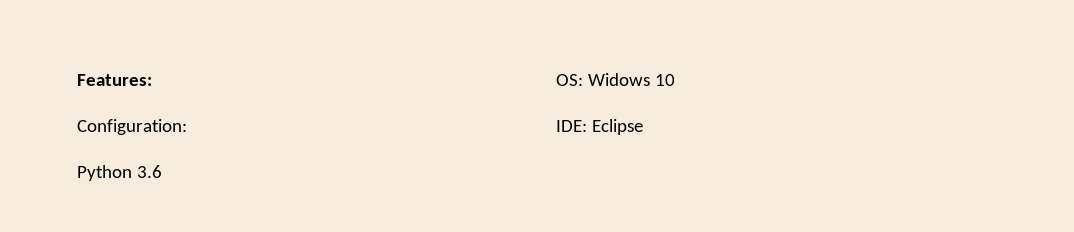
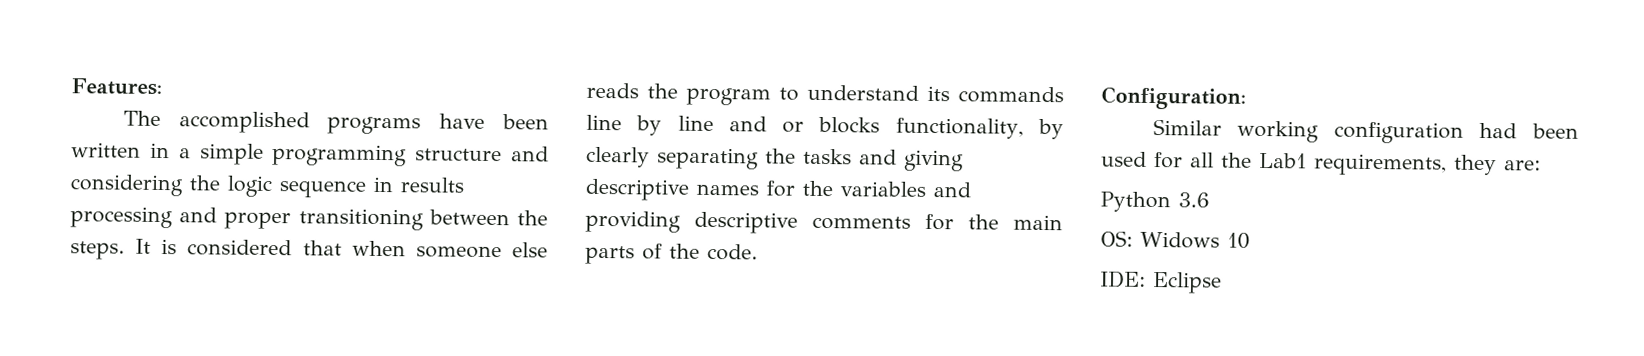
+ The accomplished programs have been written in a simple programming structure and considering the logic sequence in results processing and proper transitioning between the steps. It is considered that when someone else reads the program to understand its commands line by line and or blocks functionality, by clearly separating the tasks and giving descriptive names for the variables and providing descriptive comments for the main parts of the code.
  Configuration:
+ Similar working configuration had been used for all the Lab1 requirements, they are:

